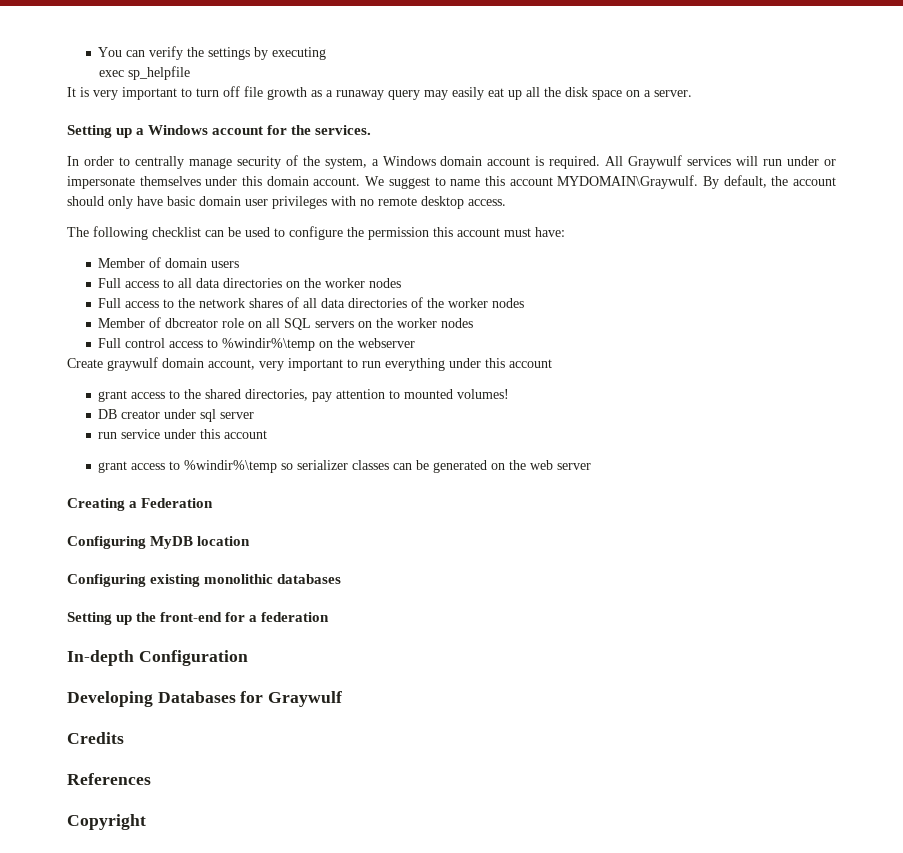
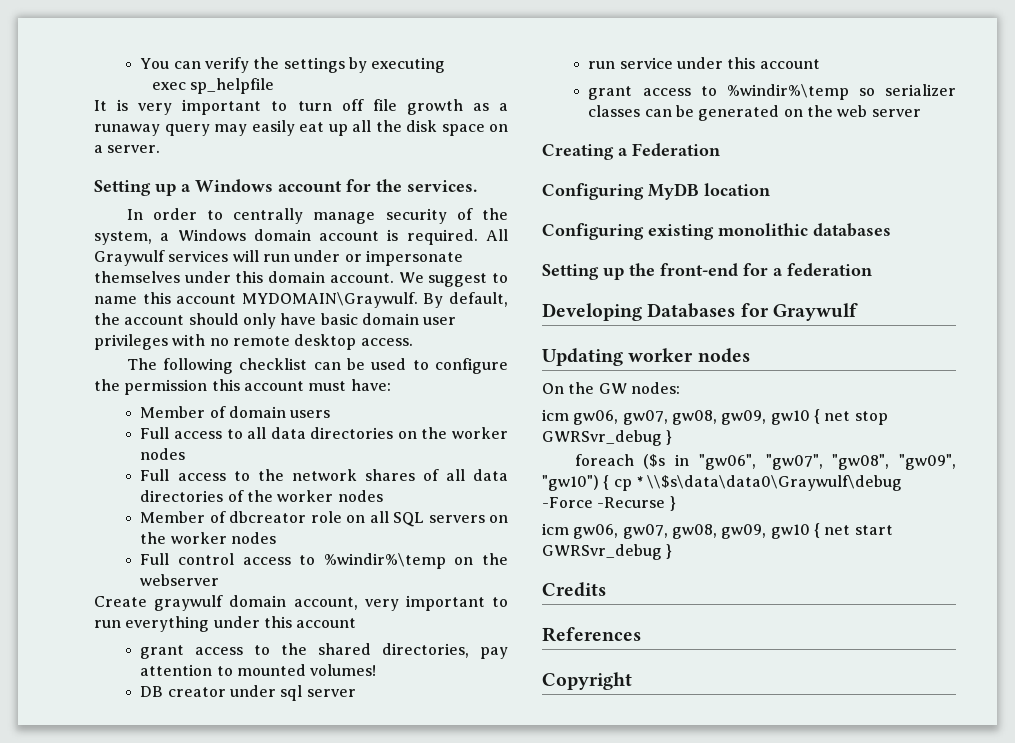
- In-depth Configuration
+ Updating worker nodes
+ On the GW nodes:
+ icm gw06, gw07, gw08, gw09, gw10 { net stop GWRSvr_debug }
+ foreach ($s in "gw06", "gw07", "gw08", "gw09", "gw10") { cp * \\$s\data\data0\Graywulf\debug -Force -Recurse }
+ icm gw06, gw07, gw08, gw09, gw10 { net start GWRSvr_debug }

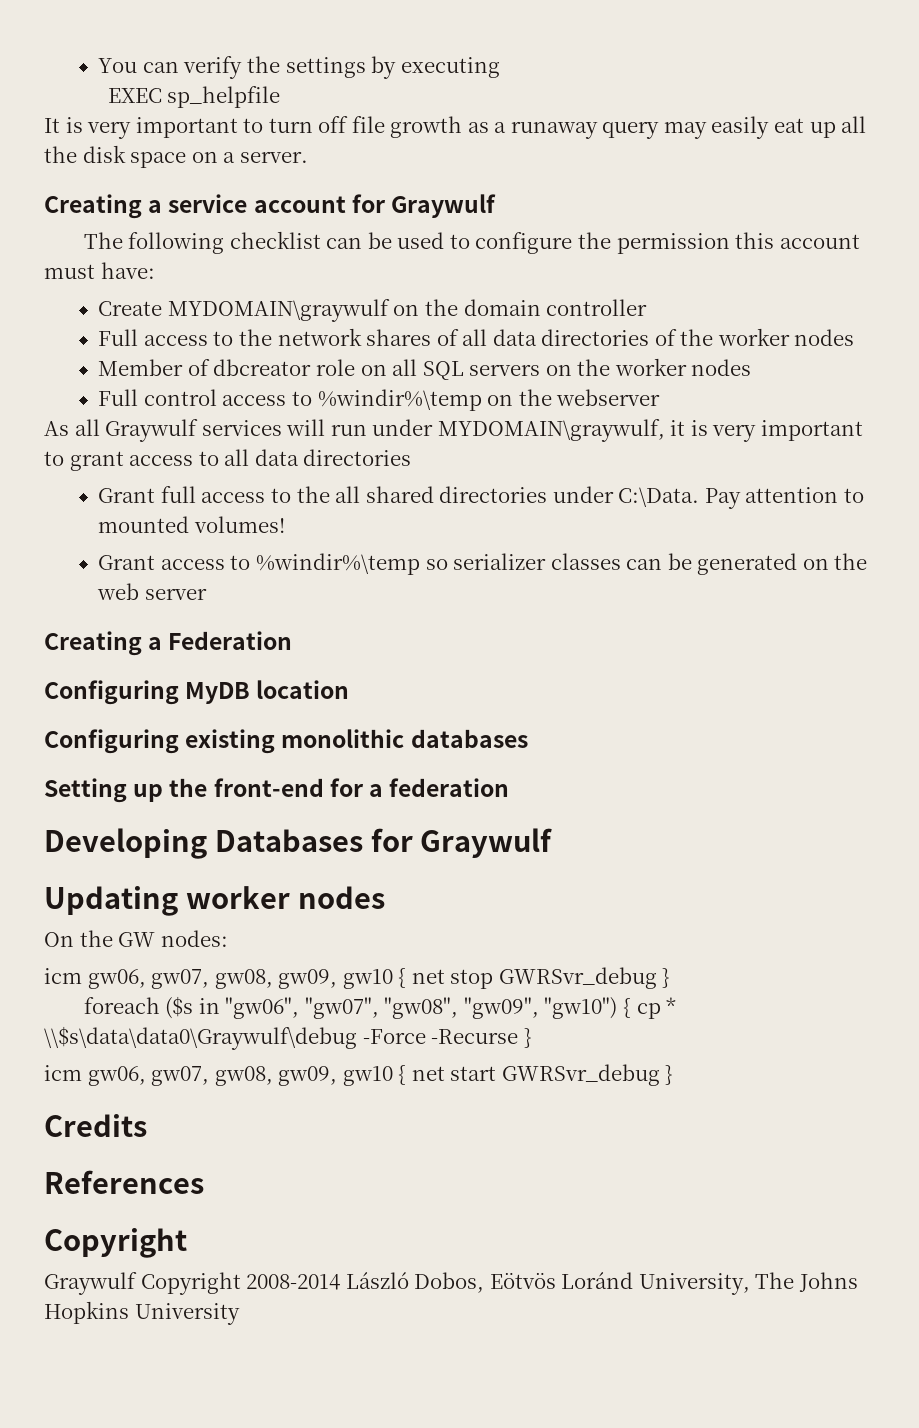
- exec sp_helpfile
+ EXEC sp_helpfile
- Setting up a Windows account for the services.
- In order to centrally manage security of the system, a Windows domain account is required. All Graywulf services will run under or impersonate themselves under this domain account. We suggest to name this account MYDOMAIN\Graywulf. By default, the account should only have basic domain user privileges with no remote desktop access.
+ Creating a service account for Graywulf
- Member of domain users
- Full access to all data directories on the worker nodes
+ Create MYDOMAIN\graywulf on the domain controller
- Create graywulf domain account, very important to run everything under this account
- grant access to the shared directories, pay attention to mounted volumes!
- DB creator under sql server
- run service under this account
- grant access to %windir%\temp so serializer classes can be generated on the web server
+ As all Graywulf services will run under MYDOMAIN\graywulf, it is very important to grant access to all data directories
+ Grant full access to the all shared directories under C:\Data. Pay attention to mounted volumes!
+ Grant access to %windir%\temp so serializer classes can be generated on the web server
+ Graywulf Copyright 2008-2014 László Dobos, Eötvös Loránd University, The Johns Hopkins University

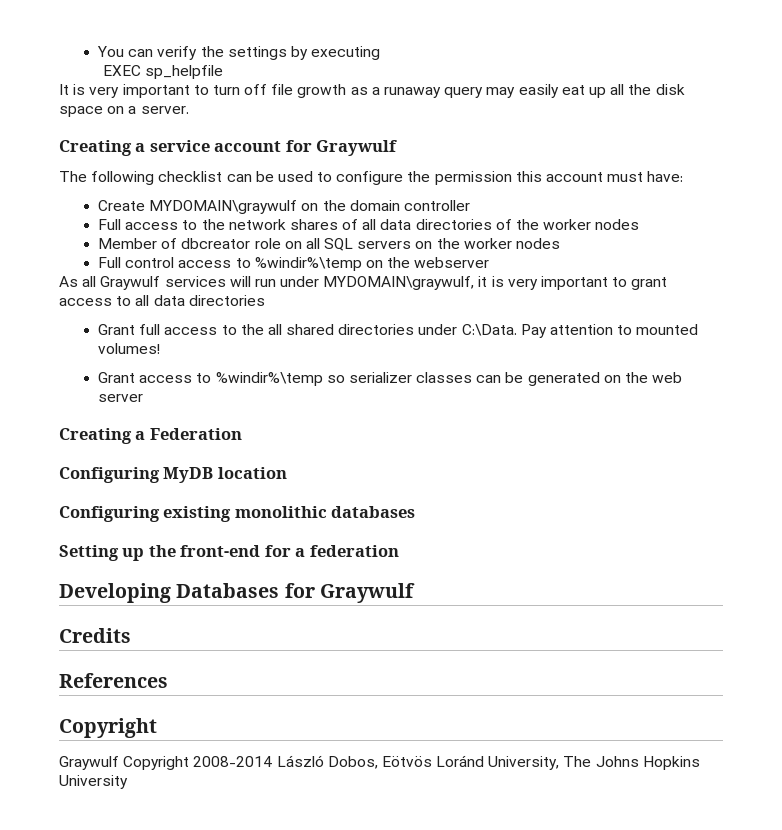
- Updating worker nodes
- On the GW nodes:
- icm gw06, gw07, gw08, gw09, gw10 { net stop GWRSvr_debug }
- foreach ($s in "gw06", "gw07", "gw08", "gw09", "gw10") { cp * \\$s\data\data0\Graywulf\debug -Force -Recurse }
- icm gw06, gw07, gw08, gw09, gw10 { net start GWRSvr_debug }

